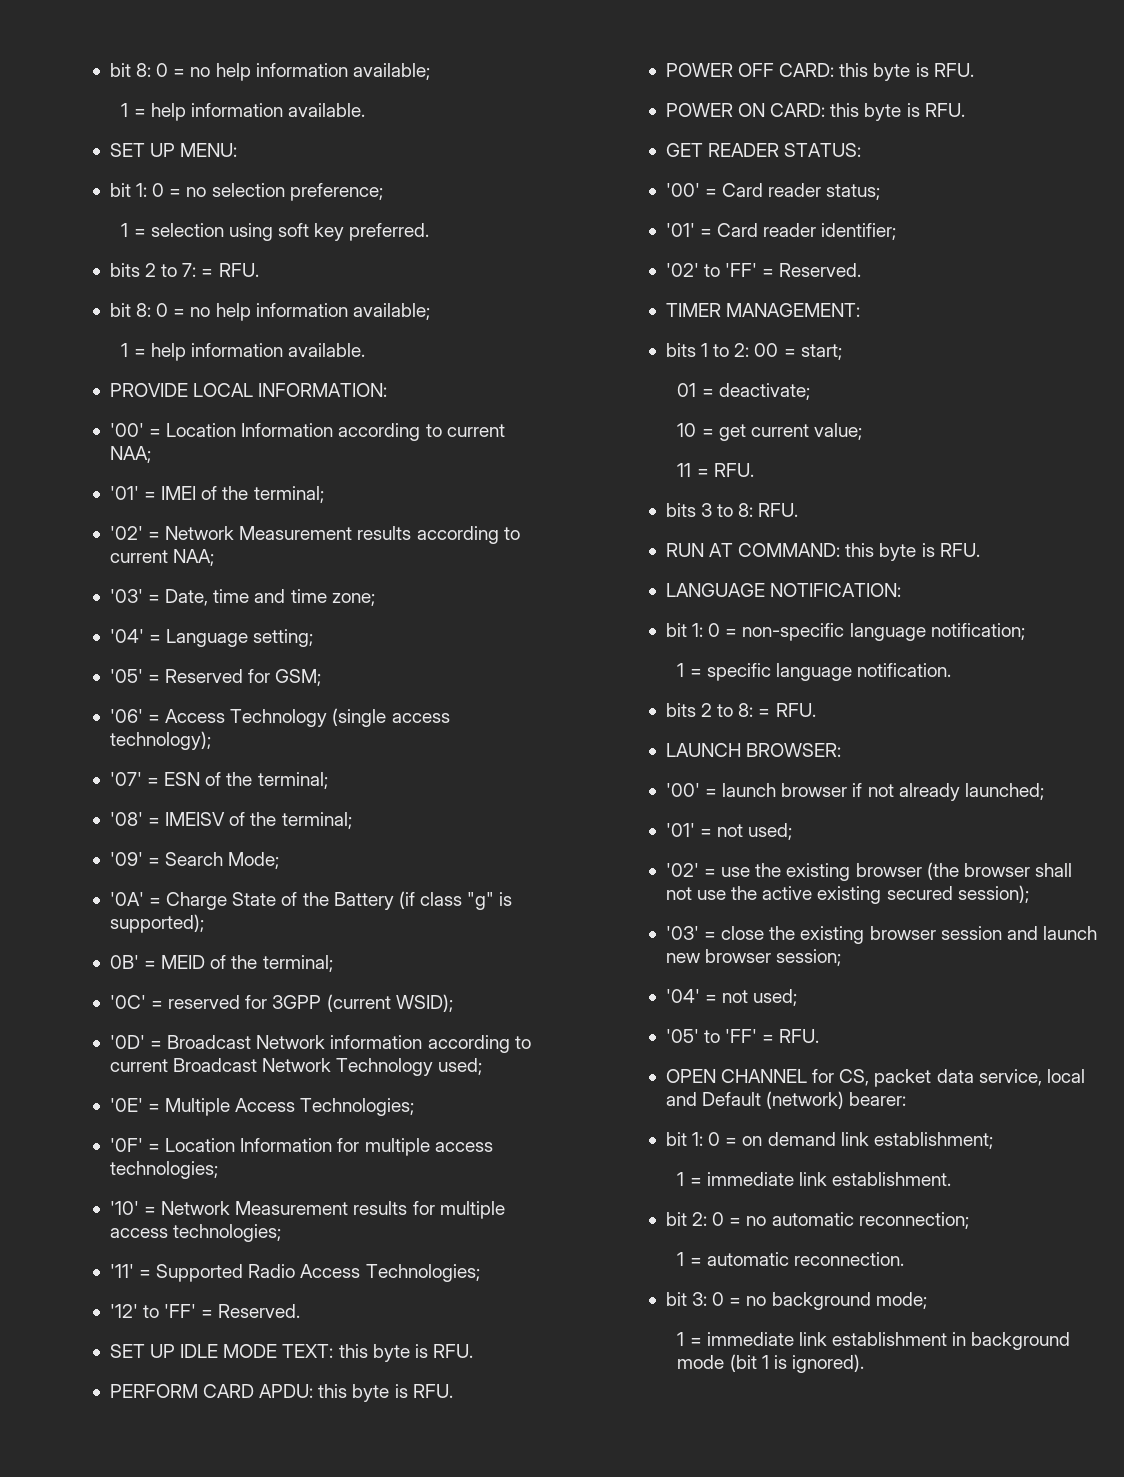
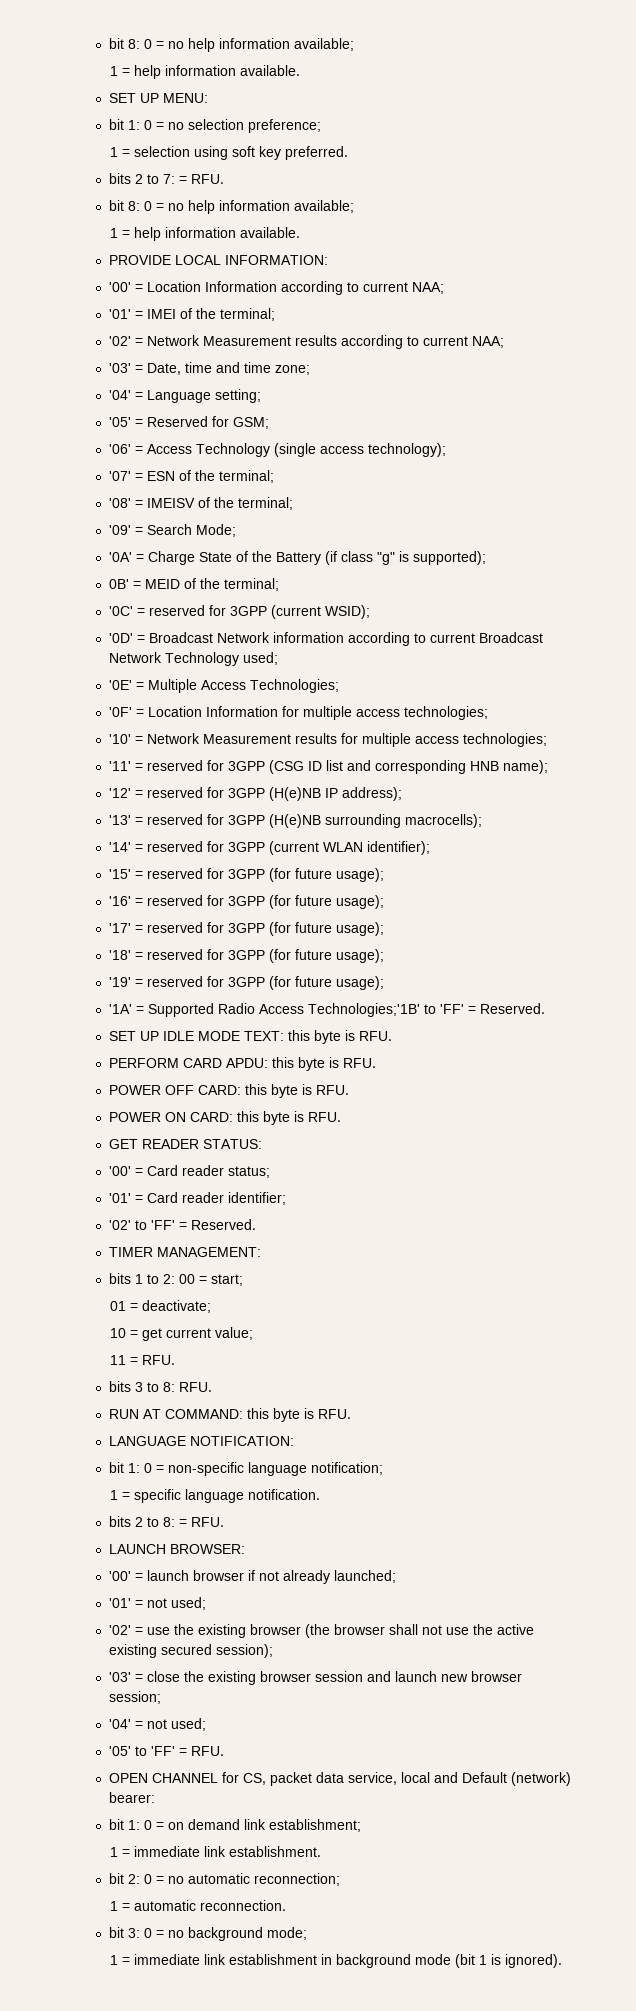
- '11' = Supported Radio Access Technologies;
- '12' to 'FF' = Reserved.
+ '11' = reserved for 3GPP (CSG ID list and corresponding HNB name);
+ '12' = reserved for 3GPP (H(e)NB IP address);
+ '13' = reserved for 3GPP (H(e)NB surrounding macrocells);
+ '14' = reserved for 3GPP (current WLAN identifier);
+ '15' = reserved for 3GPP (for future usage);
+ '16' = reserved for 3GPP (for future usage);
+ '17' = reserved for 3GPP (for future usage);
+ '18' = reserved for 3GPP (for future usage);
+ '19' = reserved for 3GPP (for future usage);
+ '1A' = Supported Radio Access Technologies;'1B' to 'FF' = Reserved.

